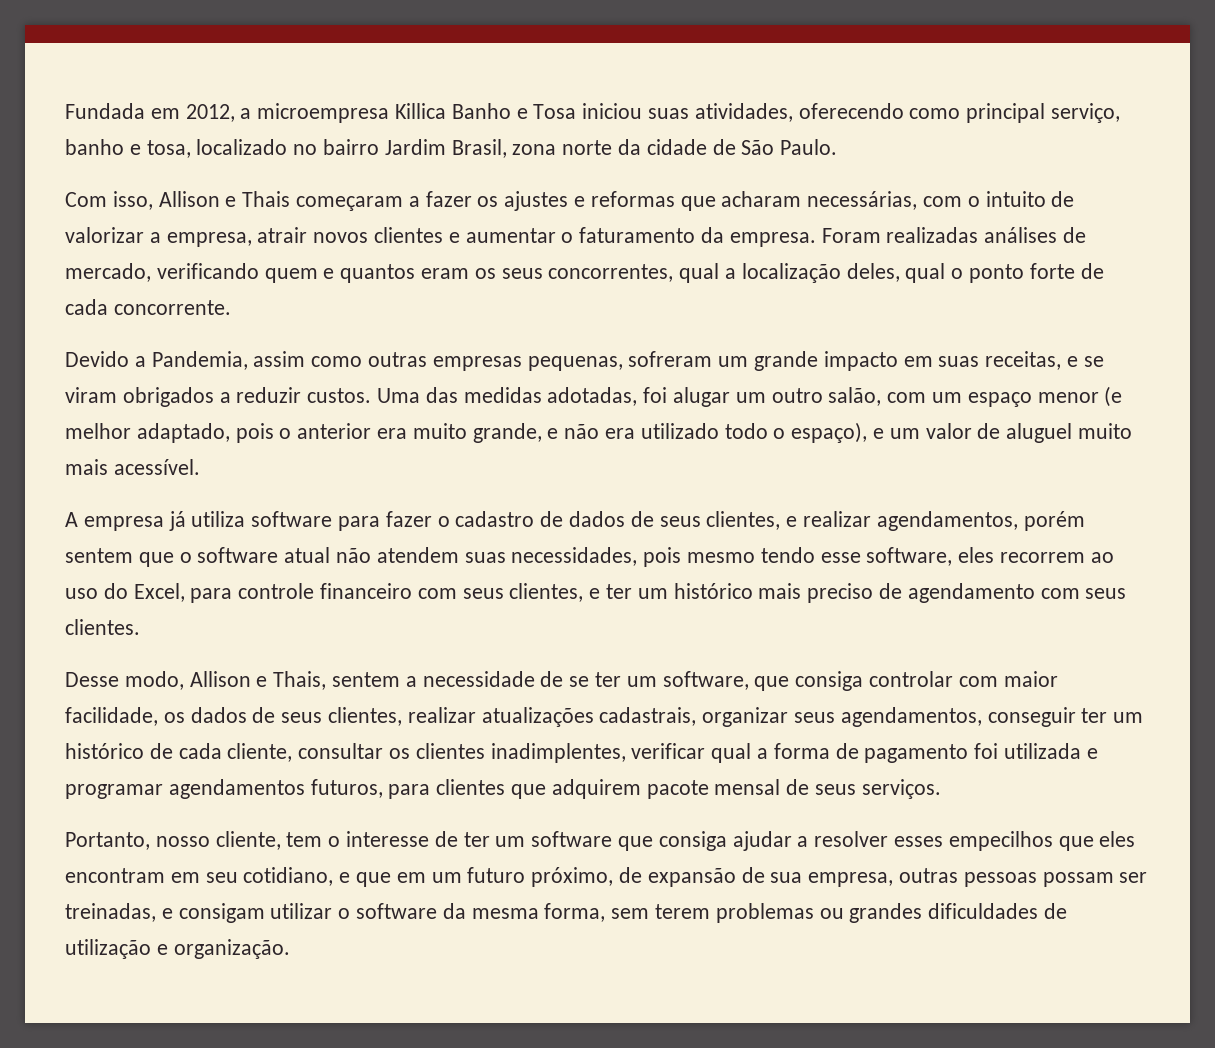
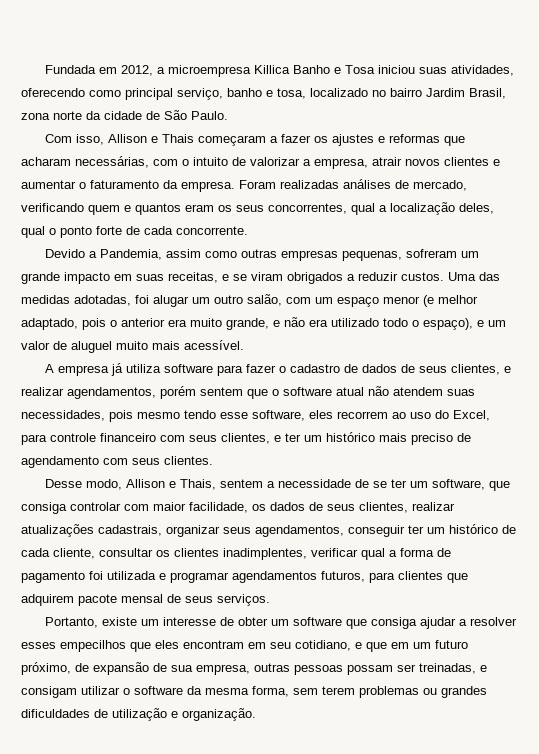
- Portanto, nosso cliente, tem o interesse de ter um software que consiga ajudar a resolver esses empecilhos que eles encontram em seu cotidiano, e que em um futuro próximo, de expansão de sua empresa, outras pessoas possam ser treinadas, e consigam utilizar o software da mesma forma, sem terem problemas ou grandes dificuldades de utilização e organização.
+ Portanto, existe um interesse de obter um software que consiga ajudar a resolver esses empecilhos que eles encontram em seu cotidiano, e que em um futuro próximo, de expansão de sua empresa, outras pessoas possam ser treinadas, e consigam utilizar o software da mesma forma, sem terem problemas ou grandes dificuldades de utilização e organização.

